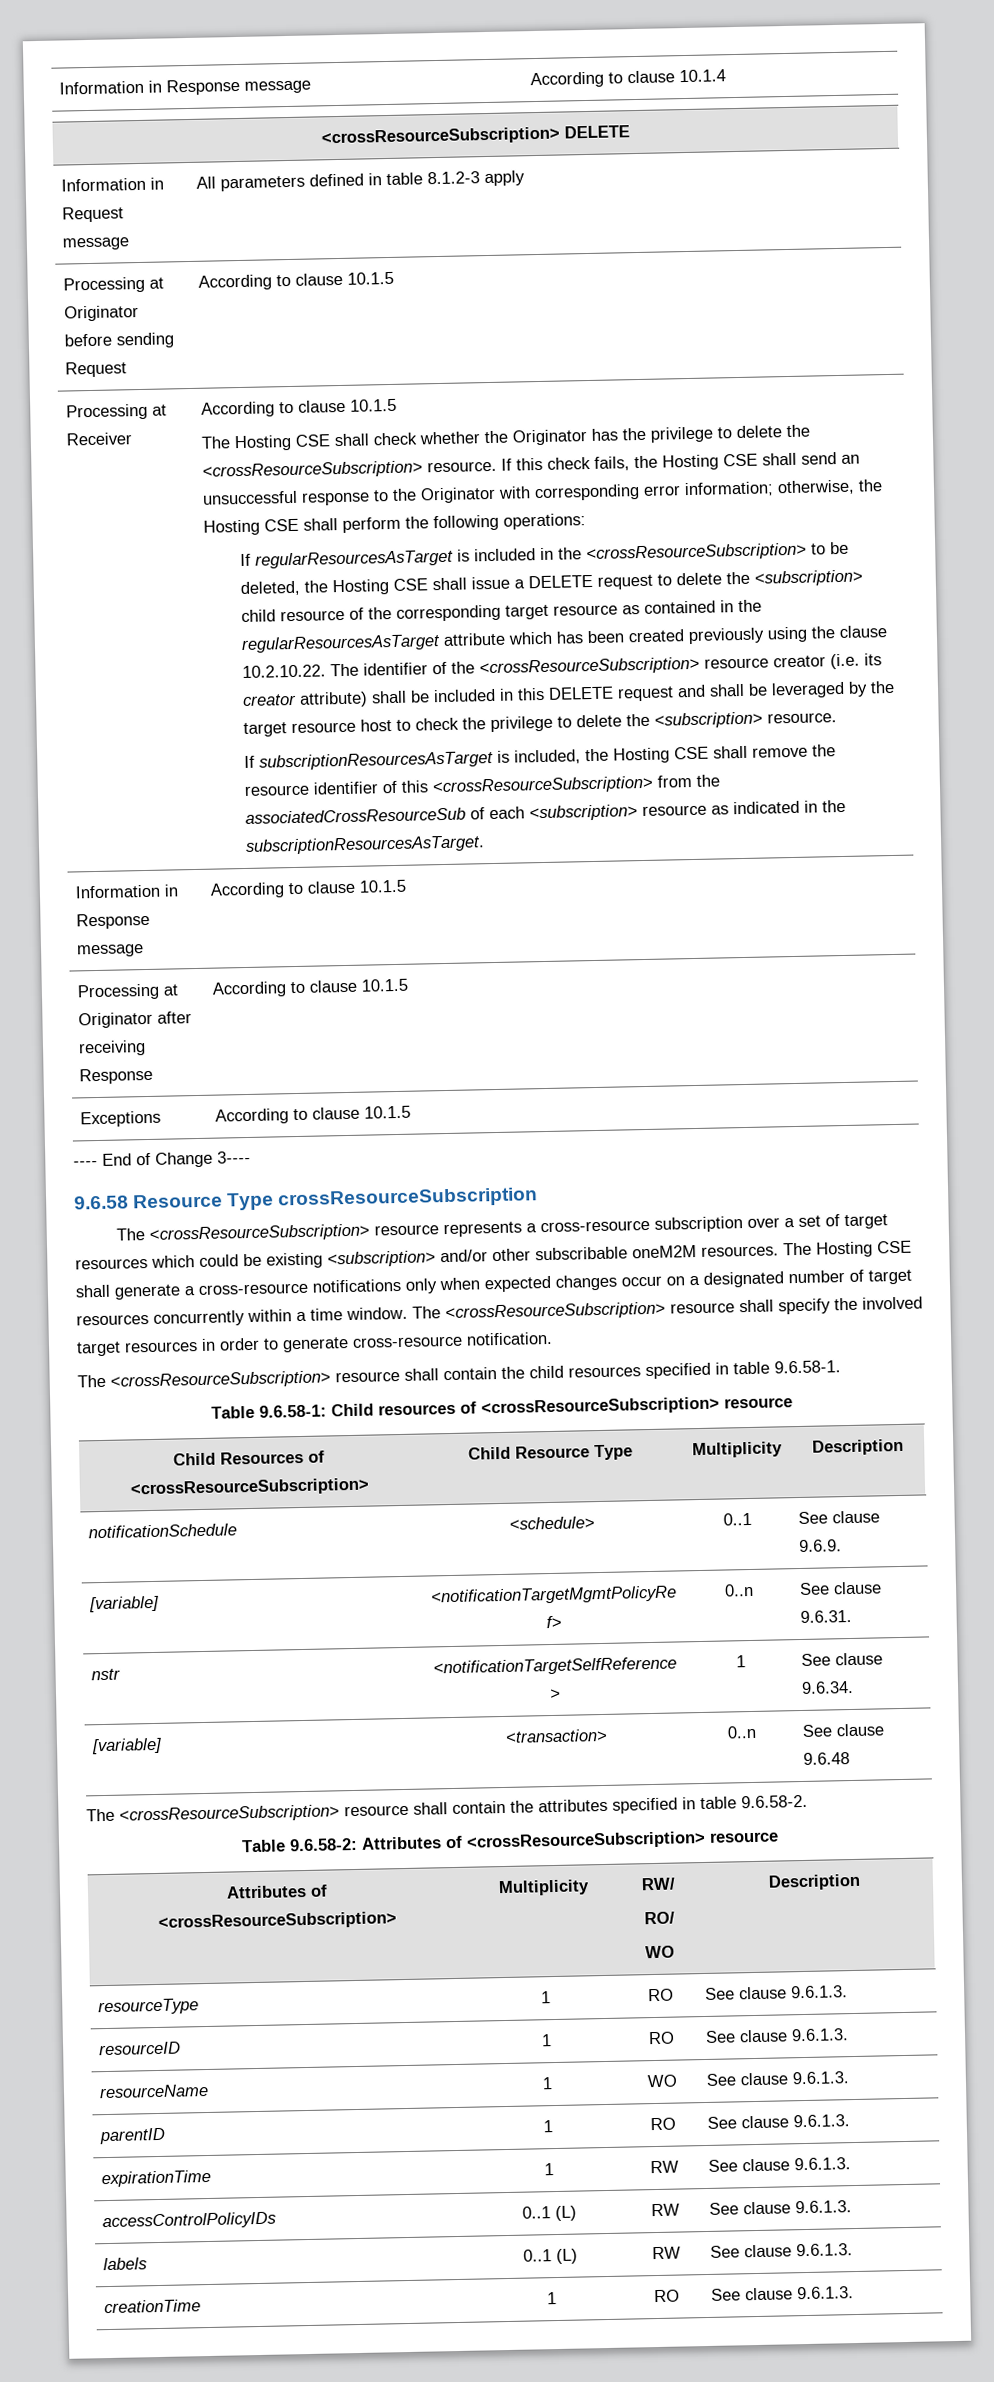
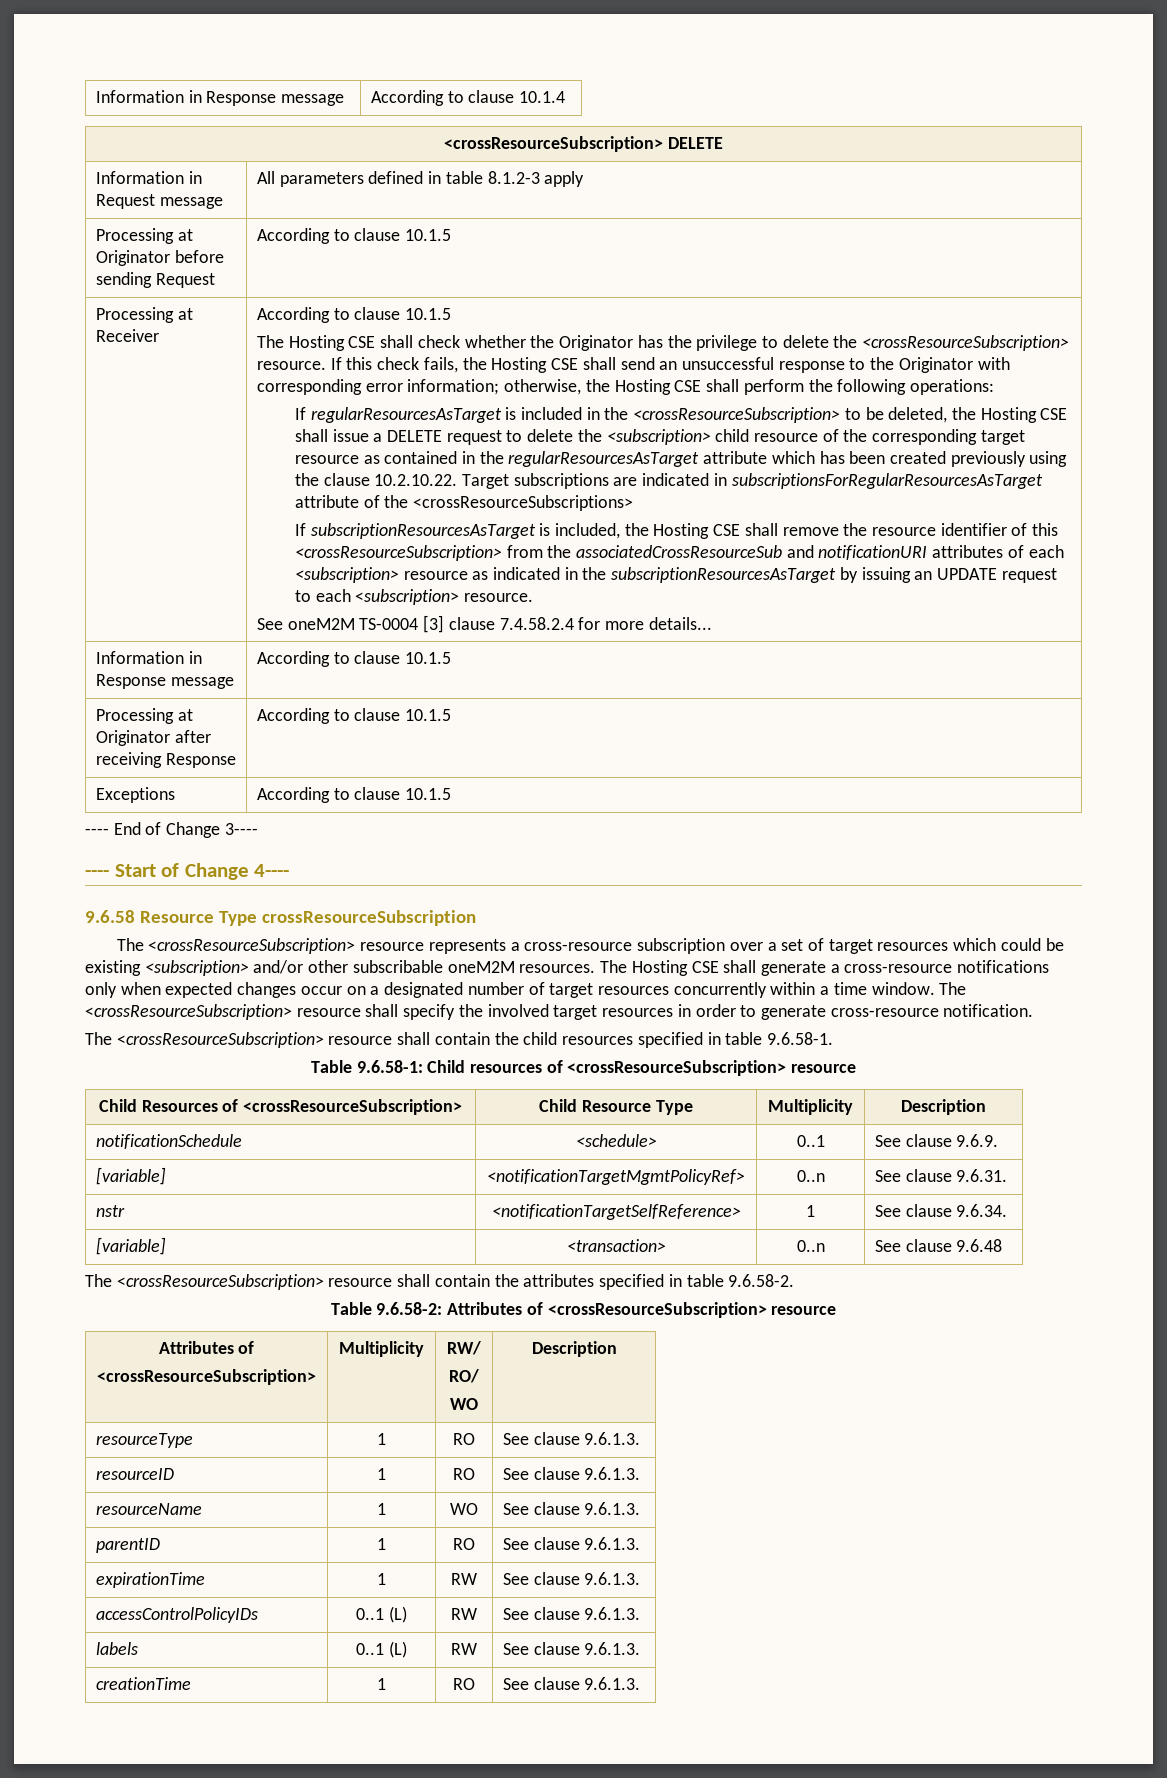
- If regularResourcesAsTarget is included in the <crossResourceSubscription> to be deleted, the Hosting CSE shall issue a DELETE request to delete the <subscription> child resource of the corresponding target resource as contained in the regularResourcesAsTarget attribute which has been created previously using the clause 10.2.10.22. The identifier of the <crossResourceSubscription> resource creator (i.e. its creator attribute) shall be included in this DELETE request and shall be leveraged by the target resource host to check the privilege to delete the <subscription> resource.
+ If regularResourcesAsTarget is included in the <crossResourceSubscription> to be deleted, the Hosting CSE shall issue a DELETE request to delete the <subscription> child resource of the corresponding target resource as contained in the regularResourcesAsTarget attribute which has been created previously using the clause 10.2.10.22. Target subscriptions are indicated in subscriptionsForRegularResourcesAsTarget attribute of the <crossResourceSubscriptions>
- If subscriptionResourcesAsTarget is included, the Hosting CSE shall remove the resource identifier of this <crossResourceSubscription> from the associatedCrossResourceSub of each <subscription> resource as indicated in the subscriptionResourcesAsTarget.
+ If subscriptionResourcesAsTarget is included, the Hosting CSE shall remove the resource identifier of this <crossResourceSubscription> from the associatedCrossResourceSub and notificationURI attributes of each <subscription> resource as indicated in the subscriptionResourcesAsTarget by issuing an UPDATE request to each <subscription> resource.
+ See oneM2M TS-0004 [3] clause 7.4.58.2.4 for more details...
+ ---- Start of Change 4----

